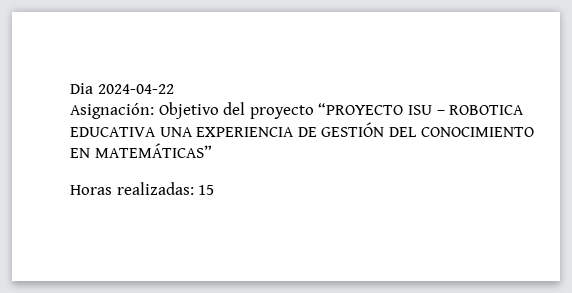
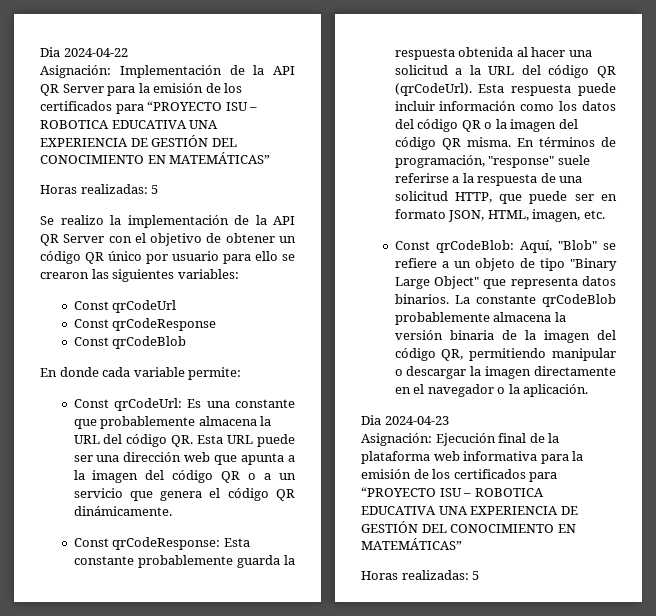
- Asignación: Objetivo del proyecto “PROYECTO ISU – ROBOTICA EDUCATIVA UNA EXPERIENCIA DE GESTIÓN DEL CONOCIMIENTO EN MATEMÁTICAS”
- Horas realizadas: 15
+ Asignación: Implementación de la API QR Server para la emisión de los certificados para “PROYECTO ISU – ROBOTICA EDUCATIVA UNA EXPERIENCIA DE GESTIÓN DEL CONOCIMIENTO EN MATEMÁTICAS”
+ Horas realizadas: 5
+ Se realizo la implementación de la API QR Server con el objetivo de obtener un código QR único por usuario para ello se crearon las siguientes variables:
+ Const qrCodeUrl
+ Const qrCodeResponse
+ Const qrCodeBlob
+ En donde cada variable permite:
+ Const qrCodeUrl: Es una constante que probablemente almacena la URL del código QR. Esta URL puede ser una dirección web que apunta a la imagen del código QR o a un servicio que genera el código QR dinámicamente.
+ Const qrCodeResponse: Esta constante probablemente guarda la respuesta obtenida al hacer una solicitud a la URL del código QR (qrCodeUrl). Esta respuesta puede incluir información como los datos del código QR o la imagen del código QR misma. En términos de programación, "response" suele referirse a la respuesta de una solicitud HTTP, que puede ser en formato JSON, HTML, imagen, etc.
+ Const qrCodeBlob: Aquí, "Blob" se refiere a un objeto de tipo "Binary Large Object" que representa datos binarios. La constante qrCodeBlob probablemente almacena la versión binaria de la imagen del código QR, permitiendo manipular o descargar la imagen directamente en el navegador o la aplicación.
+ Dia 2024-04-23
+ Asignación: Ejecución final de la plataforma web informativa para la emisión de los certificados para “PROYECTO ISU – ROBOTICA EDUCATIVA UNA EXPERIENCIA DE GESTIÓN DEL CONOCIMIENTO EN MATEMÁTICAS”
+ Horas realizadas: 5

